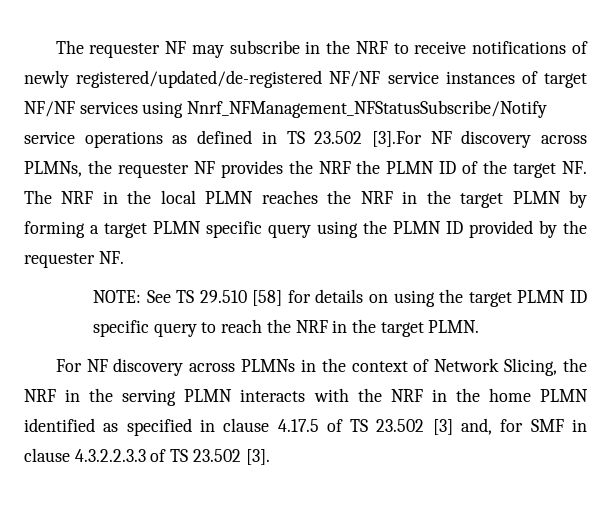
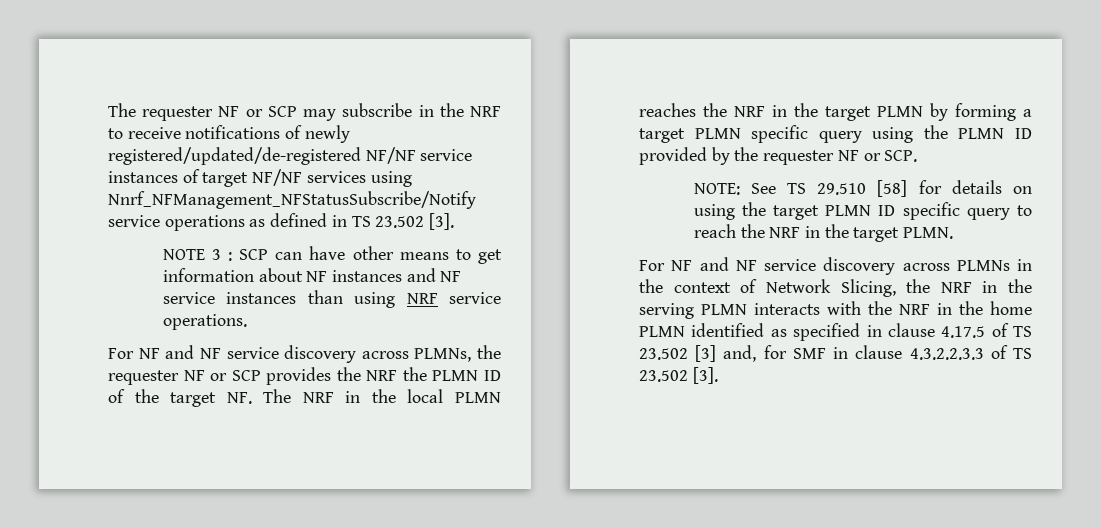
- The requester NF may subscribe in the NRF to receive notifications of newly registered/updated/de-registered NF/NF service instances of target NF/NF services using Nnrf_NFManagement_NFStatusSubscribe/Notify service operations as defined in TS 23.502 [3].For NF discovery across PLMNs, the requester NF provides the NRF the PLMN ID of the target NF. The NRF in the local PLMN reaches the NRF in the target PLMN by forming a target PLMN specific query using the PLMN ID provided by the requester NF.
+ The requester NF or SCP may subscribe in the NRF to receive notifications of newly registered/updated/de-registered NF/NF service instances of target NF/NF services using Nnrf_NFManagement_NFStatusSubscribe/Notify service operations as defined in TS 23.502 [3].
+ NOTE 3 : SCP can have other means to get information about NF instances and NF service instances than using NRF service operations.
+ For NF and NF service discovery across PLMNs, the requester NF or SCP provides the NRF the PLMN ID of the target NF. The NRF in the local PLMN reaches the NRF in the target PLMN by forming a target PLMN specific query using the PLMN ID provided by the requester NF or SCP.
- For NF discovery across PLMNs in the context of Network Slicing, the NRF in the serving PLMN interacts with the NRF in the home PLMN identified as specified in clause 4.17.5 of TS 23.502 [3] and, for SMF in clause 4.3.2.2.3.3 of TS 23.502 [3].
+ For NF and NF service discovery across PLMNs in the context of Network Slicing, the NRF in the serving PLMN interacts with the NRF in the home PLMN identified as specified in clause 4.17.5 of TS 23.502 [3] and, for SMF in clause 4.3.2.2.3.3 of TS 23.502 [3].

